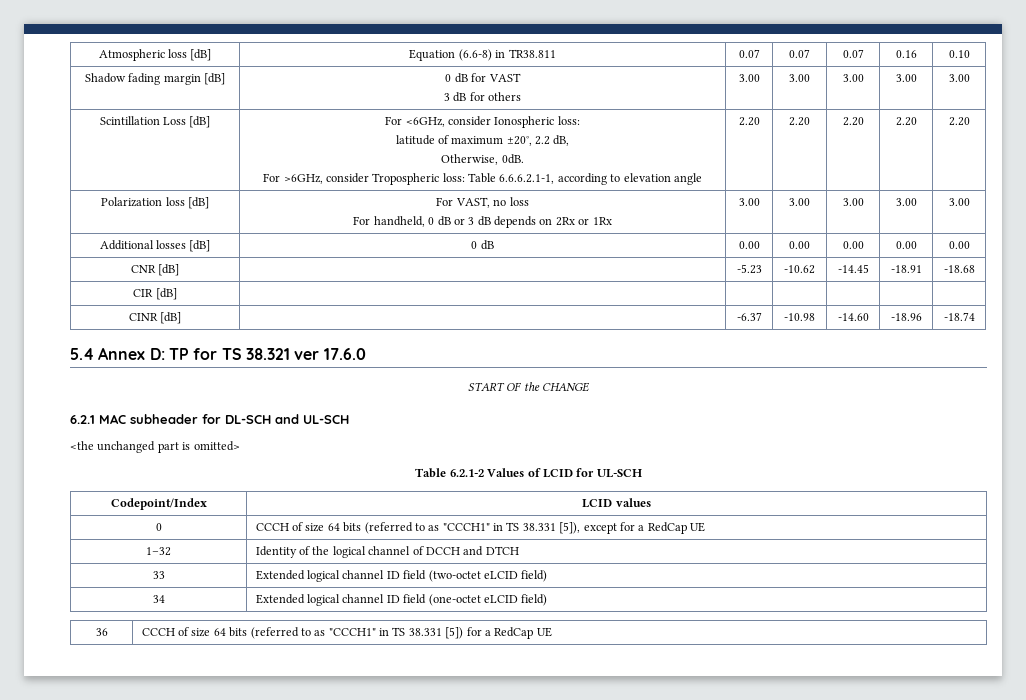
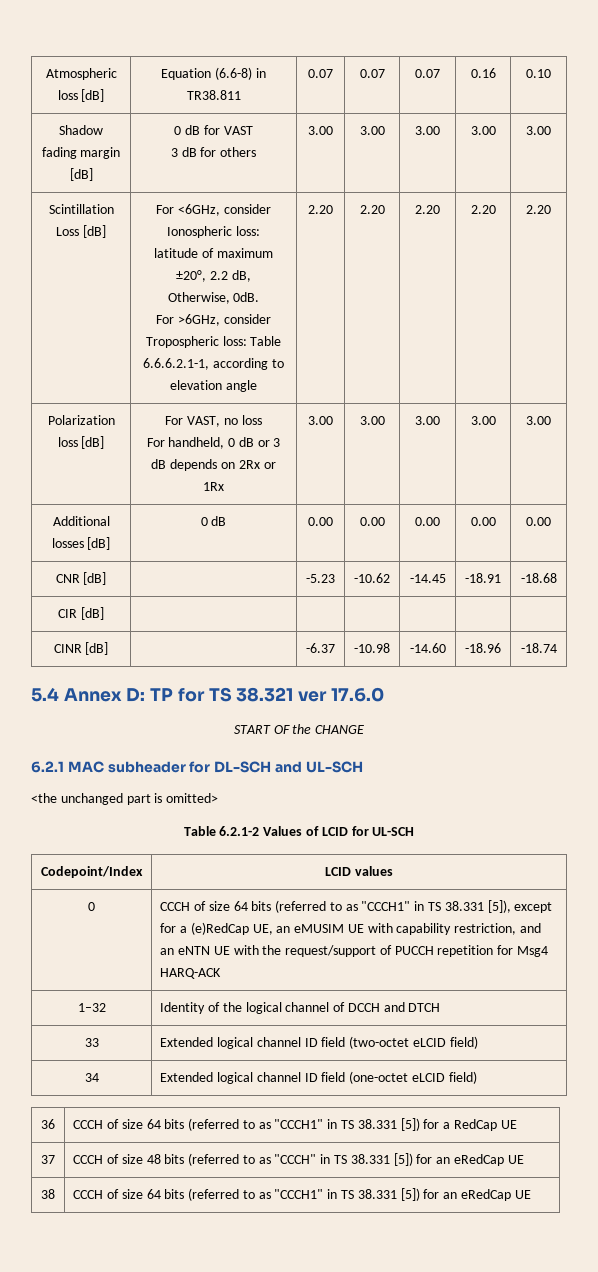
- 0 | CCCH of size 64 bits (referred to as "CCCH1" in TS 38.331 [5]), except for a RedCap UE
+ 0 | CCCH of size 64 bits (referred to as "CCCH1" in TS 38.331 [5]), except for a (e)RedCap UE, an eMUSIM UE with capability restriction, and an eNTN UE with the request/support of PUCCH repetition for Msg4 HARQ-ACK
+ 37 | CCCH of size 48 bits (referred to as "CCCH" in TS 38.331 [5]) for an eRedCap UE
+ 38 | CCCH of size 64 bits (referred to as "CCCH1" in TS 38.331 [5]) for an eRedCap UE

